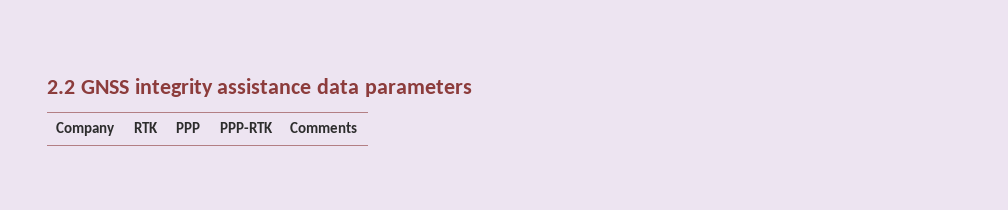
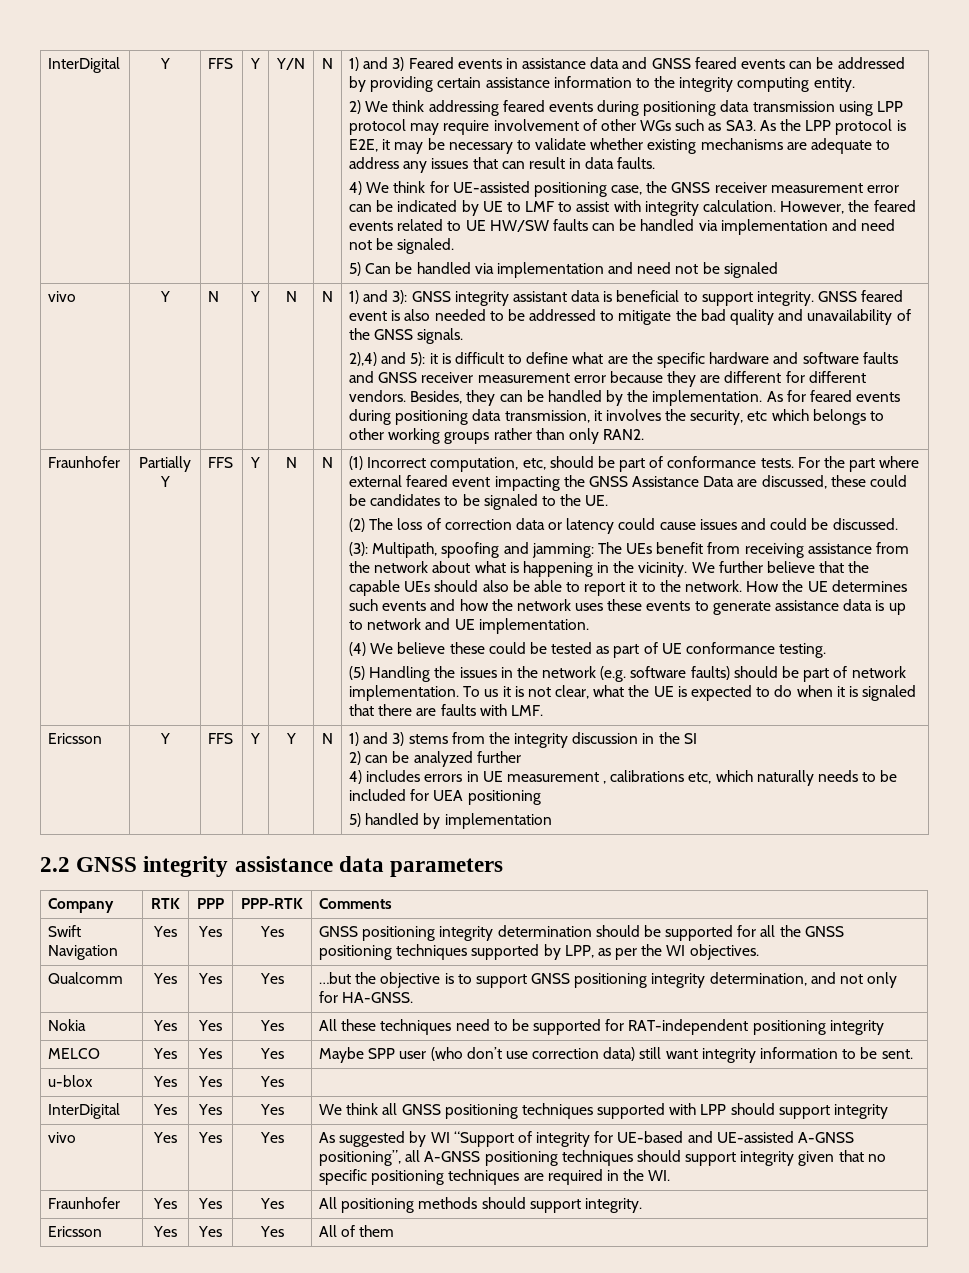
+ InterDigital | Y | FFS | Y | Y/N | N | 1) and 3) Feared events in assistance data and GNSS feared events can be addressed by providing certain assistance information to the integrity computing entity.
+ 2) We think addressing feared events during positioning data transmission using LPP protocol may require involvement of other WGs such as SA3. As the LPP protocol is E2E, it may be necessary to validate whether existing mechanisms are adequate to address any issues that can result in data faults.
+ 4) We think for UE-assisted positioning case, the GNSS receiver measurement error can be indicated by UE to LMF to assist with integrity calculation. However, the feared events related to UE HW/SW faults can be handled via implementation and need not be signaled.
+ 5) Can be handled via implementation and need not be signaled
+ vivo | Y | N | Y | N | N | 1) and 3): GNSS integrity assistant data is beneficial to support integrity. GNSS feared event is also needed to be addressed to mitigate the bad quality and unavailability of the GNSS signals.
+ 2),4) and 5): it is difficult to define what are the specific hardware and software faults and GNSS receiver measurement error because they are different for different vendors. Besides, they can be handled by the implementation. As for feared events during positioning data transmission, it involves the security, etc which belongs to other working groups rather than only RAN2.
+ Fraunhofer | Partially Y | FFS | Y | N | N | (1) Incorrect computation, etc, should be part of conformance tests. For the part where external feared event impacting the GNSS Assistance Data are discussed, these could be candidates to be signaled to the UE.
+ (2) The loss of correction data or latency could cause issues and could be discussed.
+ (3): Multipath, spoofing and jamming: The UEs benefit from receiving assistance from the network about what is happening in the vicinity. We further believe that the capable UEs should also be able to report it to the network. How the UE determines such events and how the network uses these events to generate assistance data is up to network and UE implementation.
+ (4) We believe these could be tested as part of UE conformance testing.
+ (5) Handling the issues in the network (e.g. software faults) should be part of network implementation. To us it is not clear, what the UE is expected to do when it is signaled that there are faults with LMF.
+ Ericsson | Y | FFS | Y | Y | N | 1) and 3) stems from the integrity discussion in the SI
+ 2) can be analyzed further
+ 4) includes errors in UE measurement , calibrations etc, which naturally needs to be included for UEA positioning
+ 5) handled by implementation
+ Swift Navigation | Yes | Yes | Yes | GNSS positioning integrity determination should be supported for all the GNSS positioning techniques supported by LPP, as per the WI objectives.
+ Qualcomm | Yes | Yes | Yes | …but the objective is to support GNSS positioning integrity determination, and not only for HA-GNSS.
+ Nokia | Yes | Yes | Yes | All these techniques need to be supported for RAT-independent positioning integrity
+ MELCO | Yes | Yes | Yes | Maybe SPP user (who don’t use correction data) still want integrity information to be sent.
+ u-blox | Yes | Yes | Yes |
+ InterDigital | Yes | Yes | Yes | We think all GNSS positioning techniques supported with LPP should support integrity
+ vivo | Yes | Yes | Yes | As suggested by WI “Support of integrity for UE-based and UE-assisted A-GNSS positioning”, all A-GNSS positioning techniques should support integrity given that no specific positioning techniques are required in the WI.
+ Fraunhofer | Yes | Yes | Yes | All positioning methods should support integrity.
+ Ericsson | Yes | Yes | Yes | All of them

